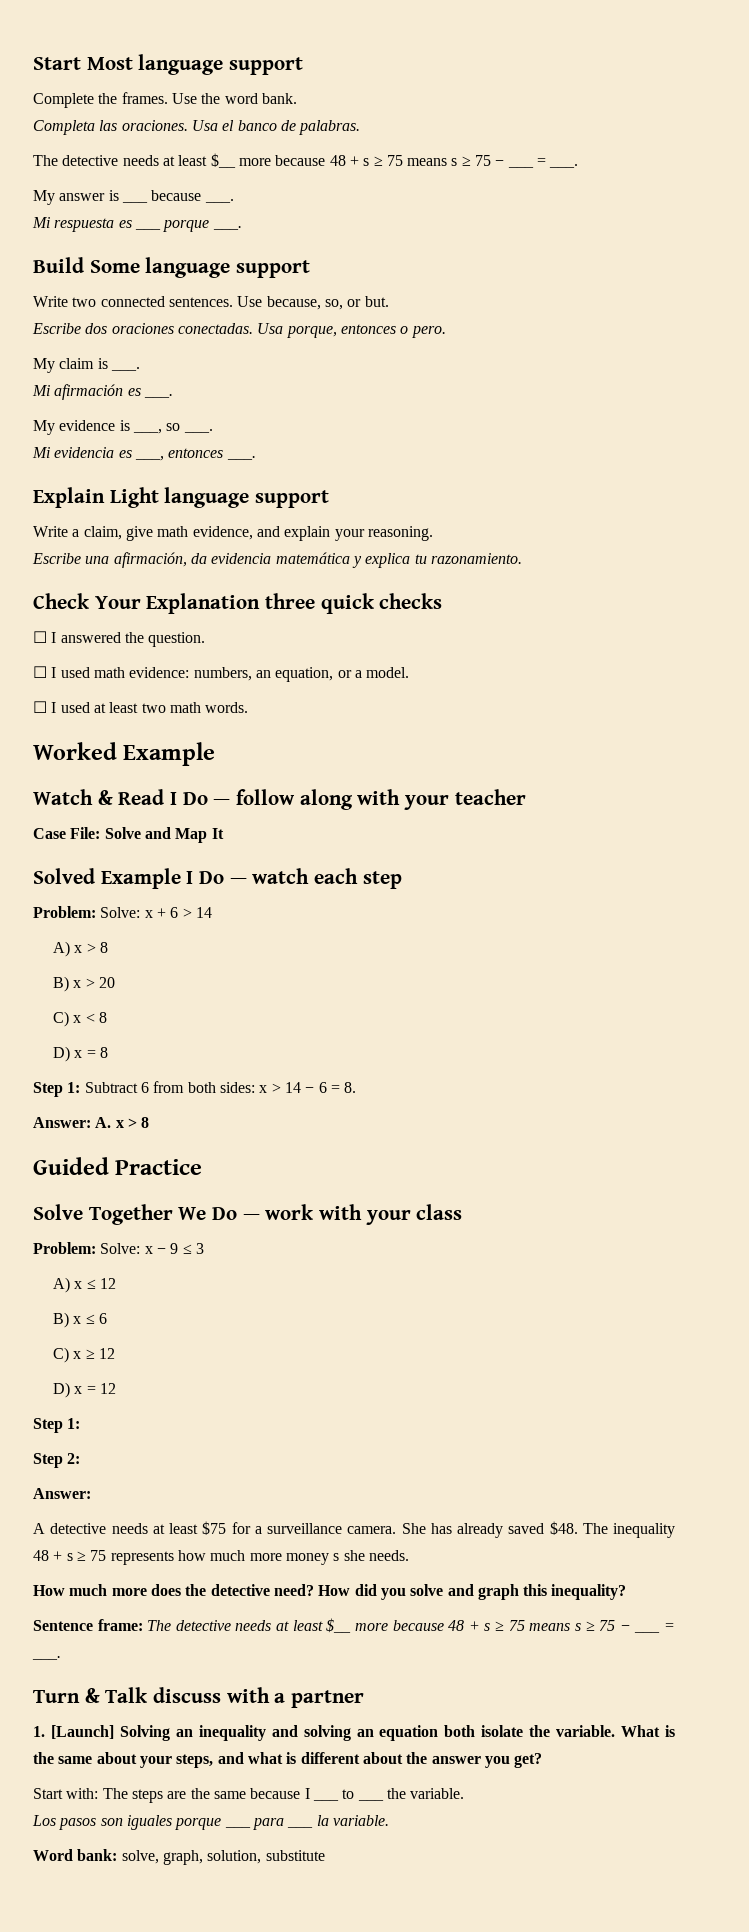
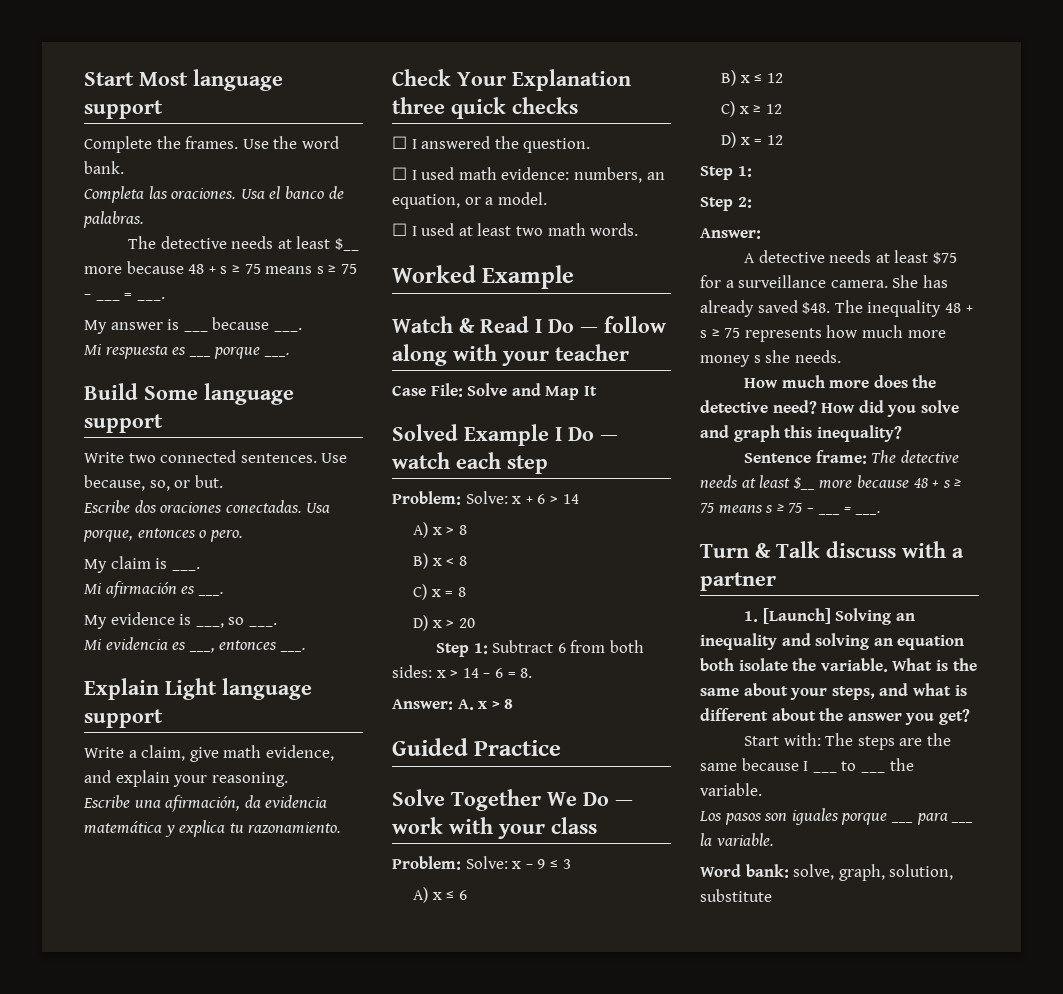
- B) x > 20
- C) x < 8
+ B) x < 8
+ C) x = 8
- D) x = 8
+ D) x > 20
- A) x ≤ 12
+ A) x ≤ 6
- B) x ≤ 6
+ B) x ≤ 12

